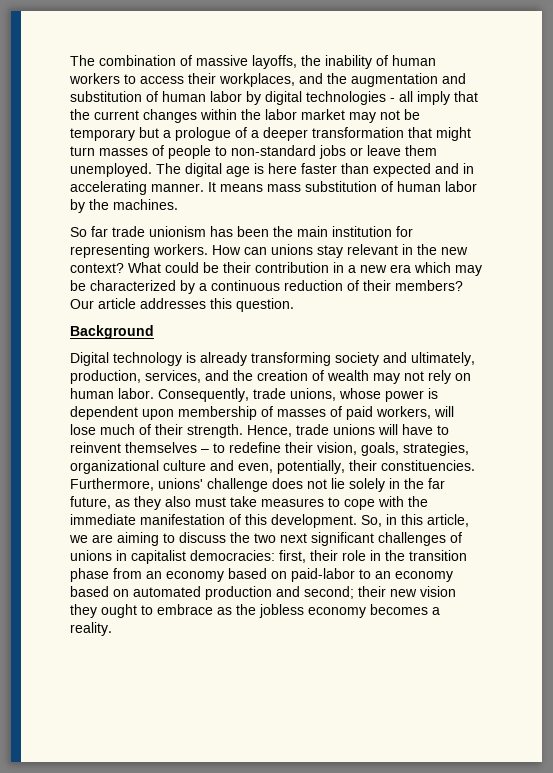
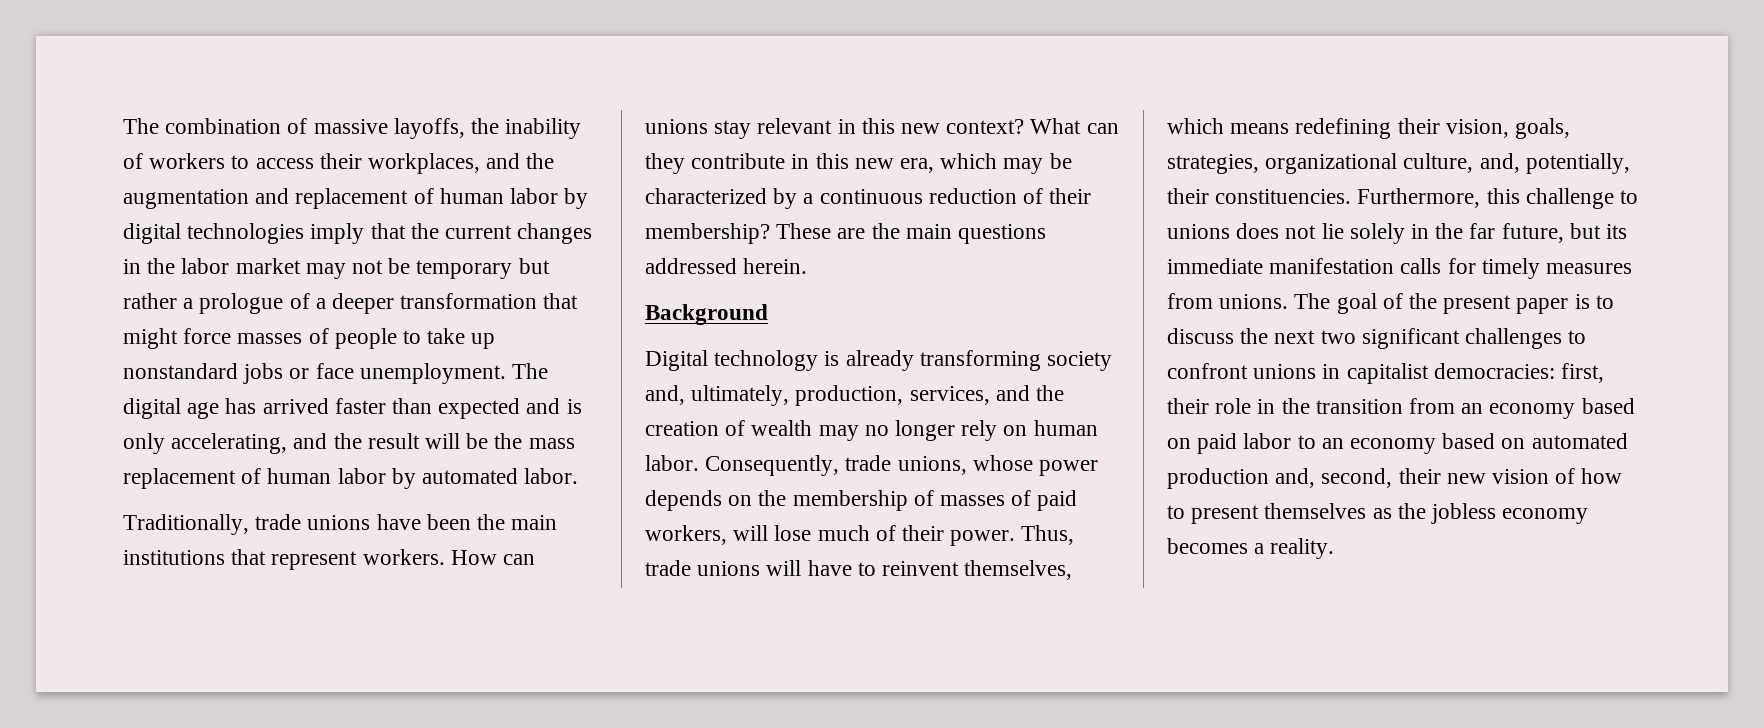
- The combination of massive layoffs, the inability of human workers to access their workplaces, and the augmentation and substitution of human labor by digital technologies - all imply that the current changes within the labor market may not be temporary but a prologue of a deeper transformation that might turn masses of people to non-standard jobs or leave them unemployed.
+ The combination of massive layoffs, the inability of workers to access their workplaces, and the augmentation and replacement of human labor by digital technologies imply that the current changes in the labor market may not be temporary but rather a prologue of a deeper transformation that might force masses of people to take up nonstandard jobs or face unemployment.
- The digital age is here faster than expected and in accelerating manner. It means mass substitution of human labor by the machines.
- So far trade unionism has been the main institution for representing workers.
+ The digital age has arrived faster than expected and is only accelerating, and the result will be the mass replacement of human labor by automated labor.
+ Traditionally, trade unions have been the main institutions that represent workers.
- How can unions stay relevant in the new context?
+ How can unions stay relevant in this new context?
- What could be their contribution in a new era which may be characterized by a continuous reduction of their members? Our article addresses this question.
+ What can they contribute in this new era, which may be characterized by a continuous reduction of their membership? These are the main questions addressed herein.
- Digital technology is already transforming society and ultimately, production, services, and the creation of wealth may not rely on human labor.
+ Digital technology is already transforming society and, ultimately, production, services, and the creation of wealth may no longer rely on human labor.
- Consequently, trade unions, whose power is dependent upon membership of masses of paid workers, will lose much of their strength. Hence, trade unions will have to reinvent themselves – to redefine their vision, goals, strategies, organizational culture and even, potentially, their constituencies.
+ Consequently, trade unions, whose power depends on the membership of masses of paid workers, will lose much of their power. Thus, trade unions will have to reinvent themselves, which means redefining their vision, goals, strategies, organizational culture, and, potentially, their constituencies.
- Furthermore, unions' challenge does not lie solely in the far future, as they also must take measures to cope with the immediate manifestation of this development. So, in this article, we are aiming to discuss the two next significant challenges of unions in capitalist democracies: first, their role in the transition phase from an economy based on paid-labor to an economy based on automated production and second; their new vision they ought to embrace as the jobless economy becomes a reality.
+ Furthermore, this challenge to unions does not lie solely in the far future, but its immediate manifestation calls for timely measures from unions. The goal of the present paper is to discuss the next two significant challenges to confront unions in capitalist democracies: first, their role in the transition from an economy based on paid labor to an economy based on automated production and, second, their new vision of how to present themselves as the jobless economy becomes a reality.

